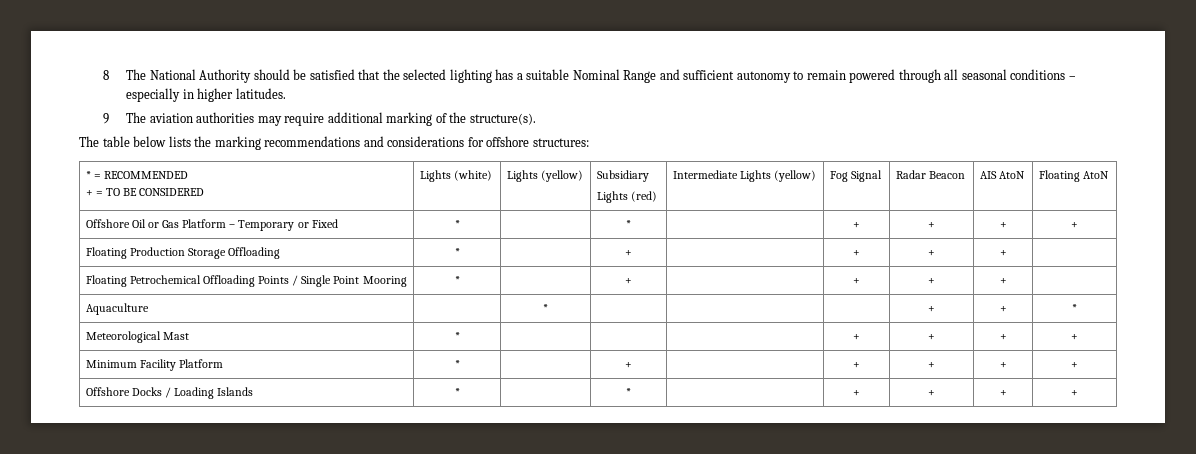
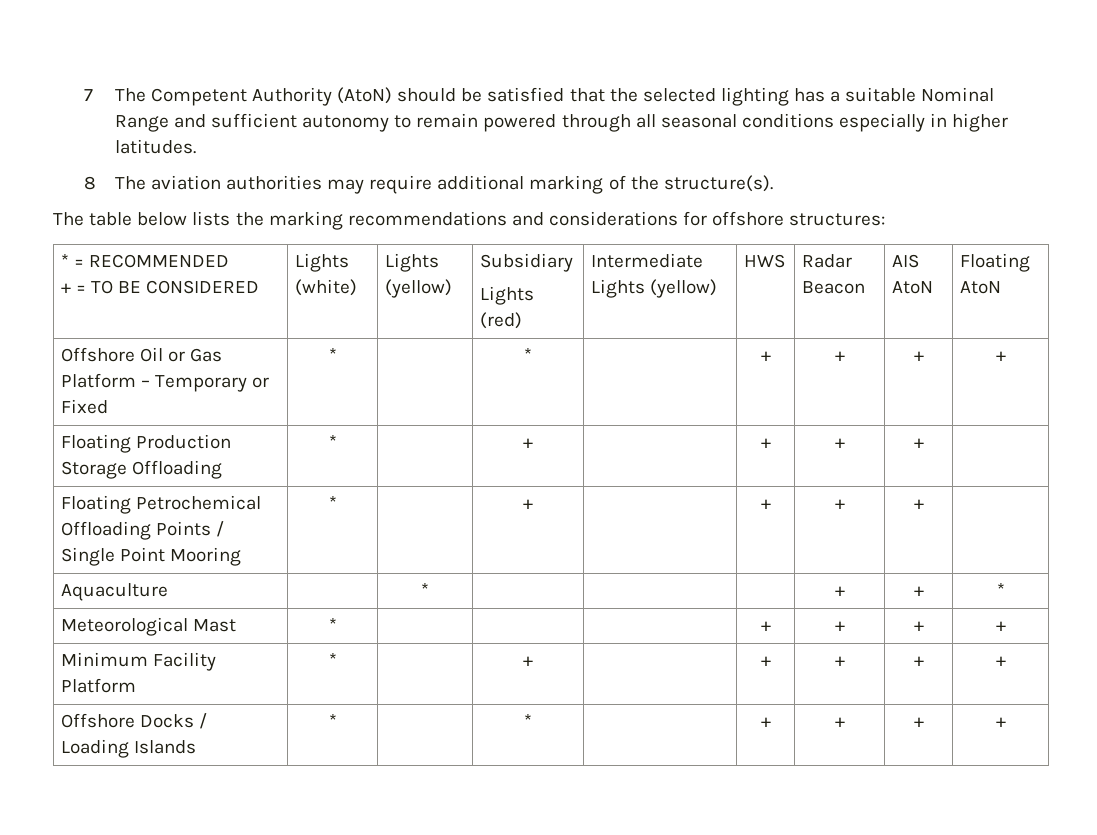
- 8 The National Authority should be satisfied that the selected lighting has a suitable Nominal Range and sufficient autonomy to remain powered through all seasonal conditions – especially in higher latitudes.
+ 7 The Competent Authority (AtoN) should be satisfied that the selected lighting has a suitable Nominal Range and sufficient autonomy to remain powered through all seasonal conditions especially in higher latitudes.
- 9 The aviation authorities may require additional marking of the structure(s).
+ 8 The aviation authorities may require additional marking of the structure(s).
  * = RECOMMENDED
  + = TO BE CONSIDERED | Lights (white) | Lights (yellow) | Subsidiary
- Lights (red) | Intermediate Lights (yellow) | Fog Signal | Radar Beacon | AIS AtoN | Floating AtoN
+ Lights (red) | Intermediate Lights (yellow) | HWS | Radar Beacon | AIS AtoN | Floating AtoN

